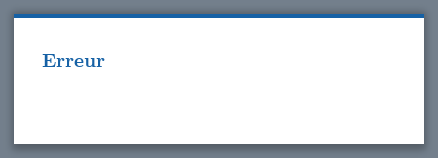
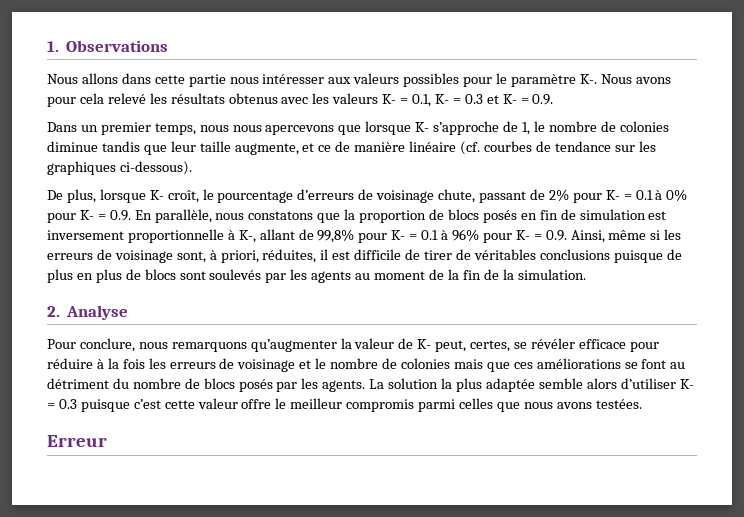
+ 1. Observations
+ Nous allons dans cette partie nous intéresser aux valeurs possibles pour le paramètre K-. Nous avons pour cela relevé les résultats obtenus avec les valeurs K- = 0.1, K- = 0.3 et K- = 0.9.
+ Dans un premier temps, nous nous apercevons que lorsque K- s’approche de 1, le nombre de colonies diminue tandis que leur taille augmente, et ce de manière linéaire (cf. courbes de tendance sur les graphiques ci-dessous).
+ De plus, lorsque K- croît, le pourcentage d’erreurs de voisinage chute, passant de 2% pour K- = 0.1 à 0% pour K- = 0.9. En parallèle, nous constatons que la proportion de blocs posés en fin de simulation est inversement proportionnelle à K-, allant de 99,8% pour K- = 0.1 à 96% pour K- = 0.9. Ainsi, même si les erreurs de voisinage sont, à priori, réduites, il est difficile de tirer de véritables conclusions puisque de plus en plus de blocs sont soulevés par les agents au moment de la fin de la simulation.
+ 2. Analyse
+ Pour conclure, nous remarquons qu’augmenter la valeur de K- peut, certes, se révéler efficace pour réduire à la fois les erreurs de voisinage et le nombre de colonies mais que ces améliorations se font au détriment du nombre de blocs posés par les agents. La solution la plus adaptée semble alors d’utiliser K- = 0.3 puisque c’est cette valeur offre le meilleur compromis parmi celles que nous avons testées.

